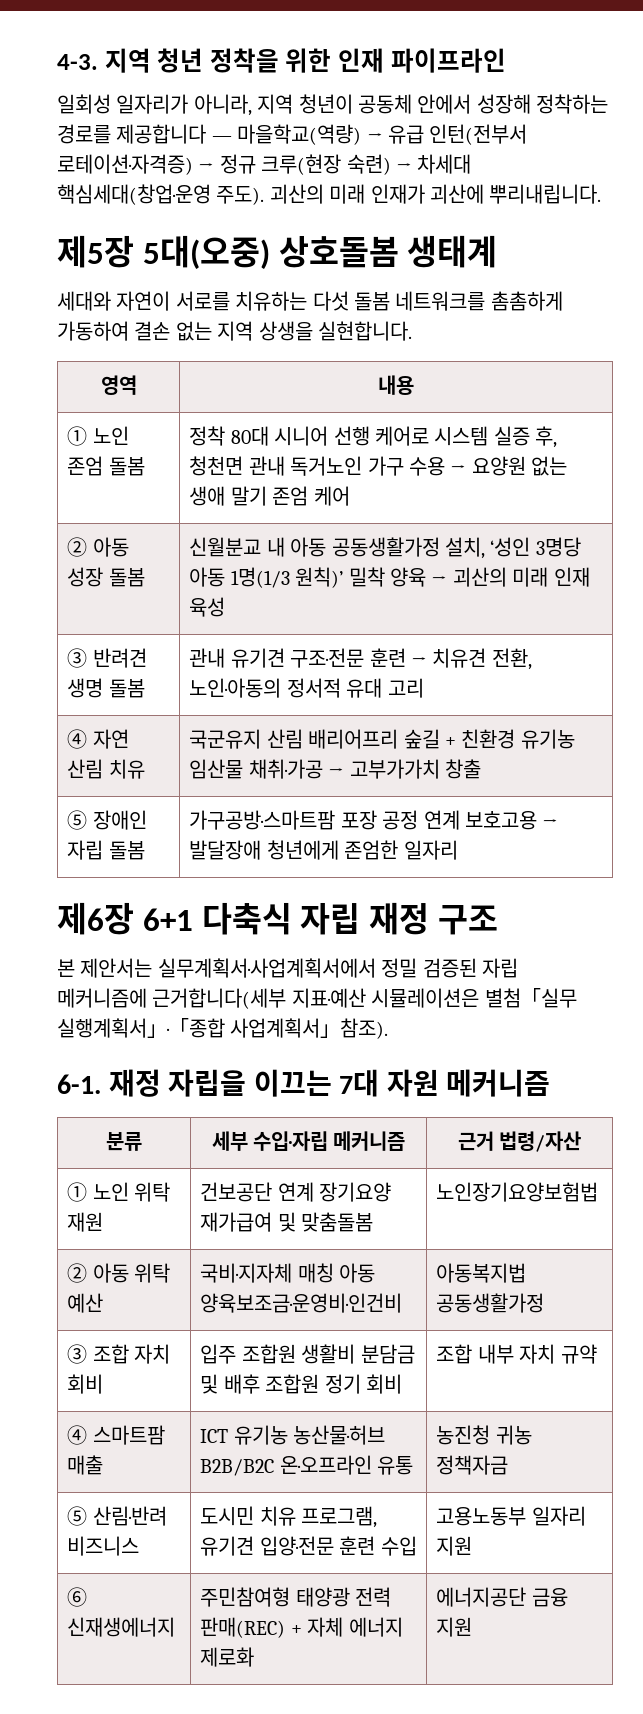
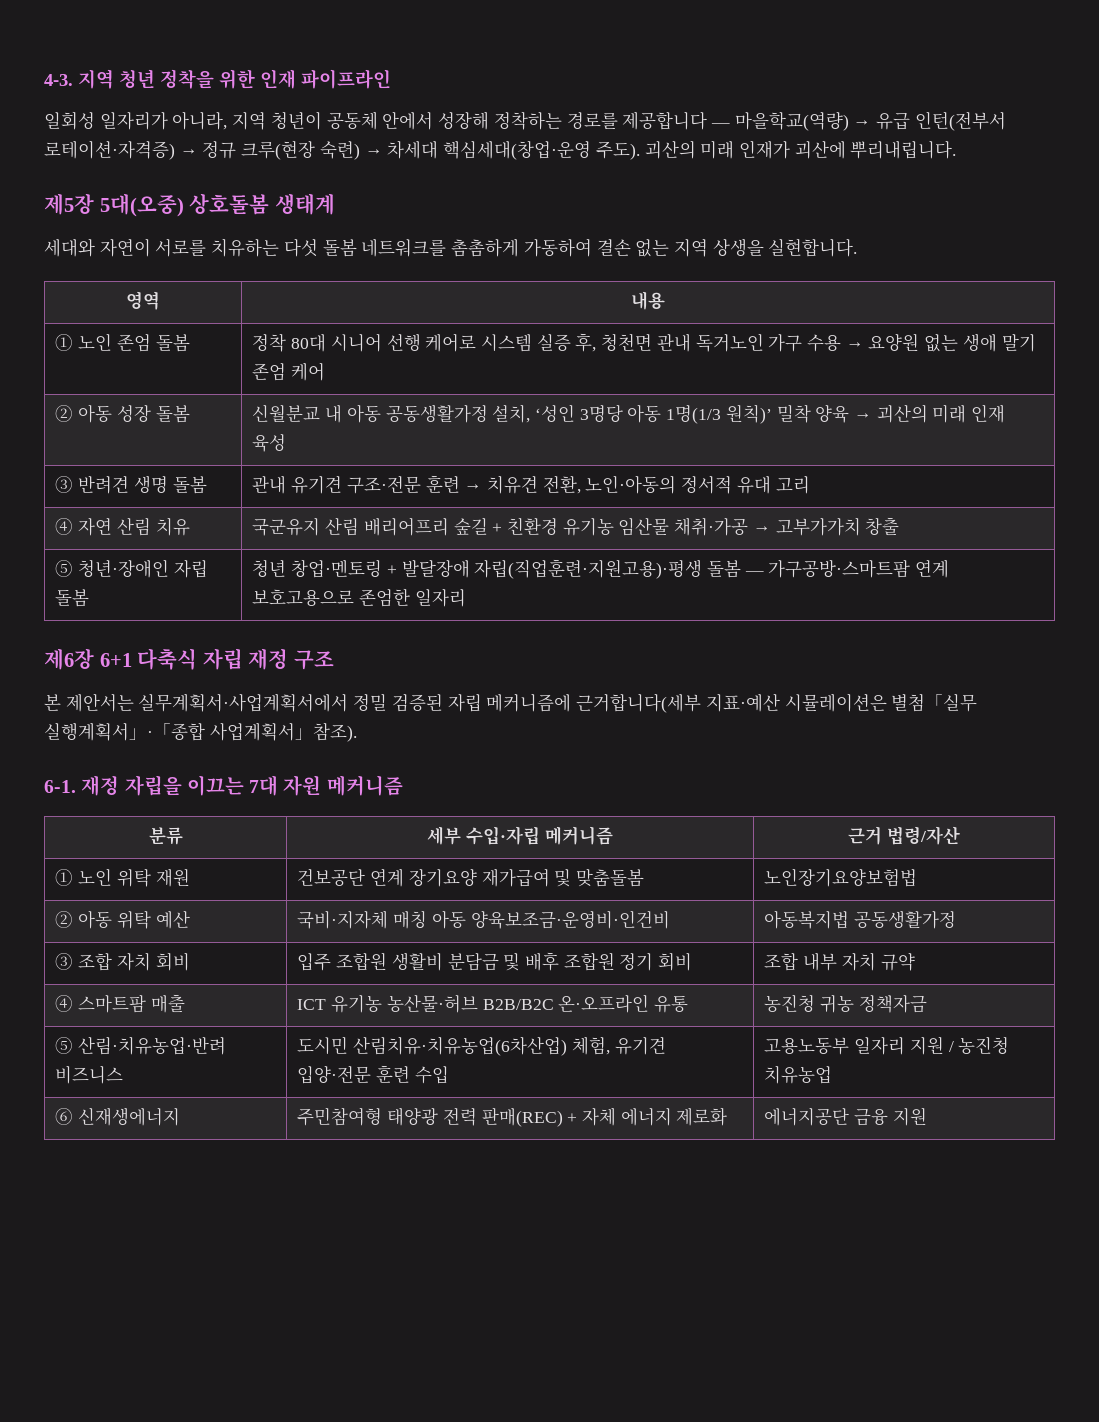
- ⑤ 장애인 자립 돌봄 | 가구공방·스마트팜 포장 공정 연계 보호고용 → 발달장애 청년에게 존엄한 일자리
+ ⑤ 청년·장애인 자립 돌봄 | 청년 창업·멘토링 + 발달장애 자립(직업훈련·지원고용)·평생 돌봄 — 가구공방·스마트팜 연계 보호고용으로 존엄한 일자리
- ⑤ 산림·반려 비즈니스 | 도시민 치유 프로그램, 유기견 입양·전문 훈련 수입 | 고용노동부 일자리 지원
+ ⑤ 산림·치유농업·반려 비즈니스 | 도시민 산림치유·치유농업(6차산업) 체험, 유기견 입양·전문 훈련 수입 | 고용노동부 일자리 지원 / 농진청 치유농업

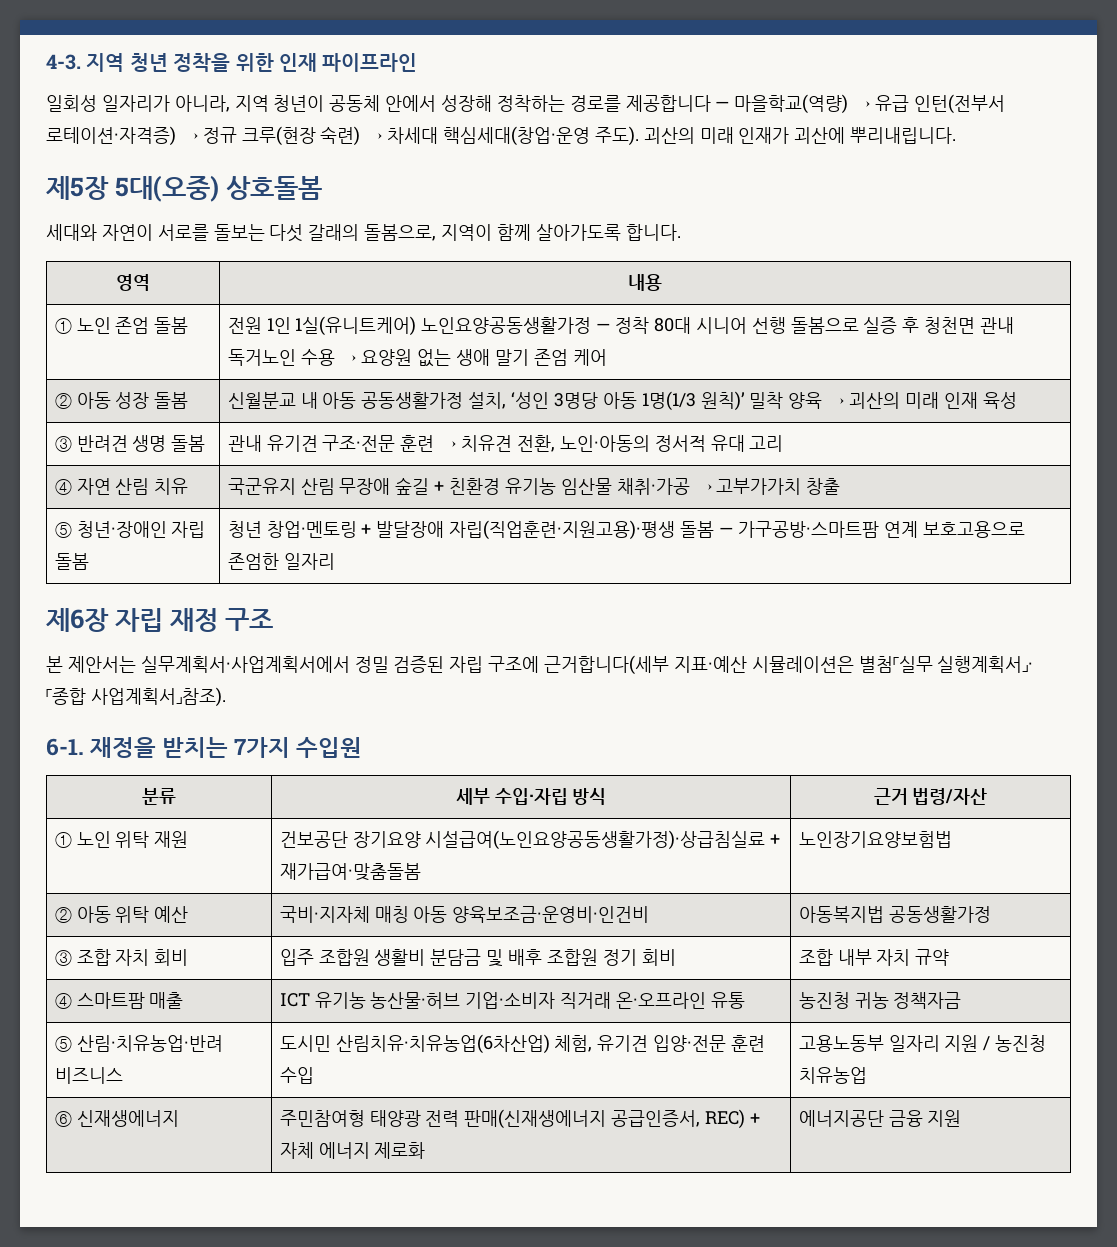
- 제5장 5대(오중) 상호돌봄 생태계
+ 제5장 5대(오중) 상호돌봄
- 세대와 자연이 서로를 치유하는 다섯 돌봄 네트워크를 촘촘하게 가동하여 결손 없는 지역 상생을 실현합니다.
+ 세대와 자연이 서로를 돌보는 다섯 갈래의 돌봄으로, 지역이 함께 살아가도록 합니다.
- ① 노인 존엄 돌봄 | 정착 80대 시니어 선행 케어로 시스템 실증 후, 청천면 관내 독거노인 가구 수용 → 요양원 없는 생애 말기 존엄 케어
+ ① 노인 존엄 돌봄 | 전원 1인 1실(유니트케어) 노인요양공동생활가정 — 정착 80대 시니어 선행 돌봄으로 실증 후 청천면 관내 독거노인 수용 → 요양원 없는 생애 말기 존엄 케어
- ④ 자연 산림 치유 | 국군유지 산림 배리어프리 숲길 + 친환경 유기농 임산물 채취·가공 → 고부가가치 창출
+ ④ 자연 산림 치유 | 국군유지 산림 무장애 숲길 + 친환경 유기농 임산물 채취·가공 → 고부가가치 창출
- 제6장 6+1 다축식 자립 재정 구조
+ 제6장 자립 재정 구조
- 본 제안서는 실무계획서·사업계획서에서 정밀 검증된 자립 메커니즘에 근거합니다(세부 지표·예산 시뮬레이션은 별첨「실무 실행계획서」·「종합 사업계획서」참조).
+ 본 제안서는 실무계획서·사업계획서에서 정밀 검증된 자립 구조에 근거합니다(세부 지표·예산 시뮬레이션은 별첨「실무 실행계획서」·「종합 사업계획서」참조).
- 재정 자립을 이끄는 7대 자원 메커니즘
+ 재정을 받치는 7가지 수입원
- 분류 | 세부 수입·자립 메커니즘 | 근거 법령/자산
+ 분류 | 세부 수입·자립 방식 | 근거 법령/자산
- ① 노인 위탁 재원 | 건보공단 연계 장기요양 재가급여 및 맞춤돌봄 | 노인장기요양보험법
+ ① 노인 위탁 재원 | 건보공단 장기요양 시설급여(노인요양공동생활가정)·상급침실료 + 재가급여·맞춤돌봄 | 노인장기요양보험법
- ④ 스마트팜 매출 | ICT 유기농 농산물·허브 B2B/B2C 온·오프라인 유통 | 농진청 귀농 정책자금
+ ④ 스마트팜 매출 | ICT 유기농 농산물·허브 기업·소비자 직거래 온·오프라인 유통 | 농진청 귀농 정책자금
- ⑥ 신재생에너지 | 주민참여형 태양광 전력 판매(REC) + 자체 에너지 제로화 | 에너지공단 금융 지원
+ ⑥ 신재생에너지 | 주민참여형 태양광 전력 판매(신재생에너지 공급인증서, REC) + 자체 에너지 제로화 | 에너지공단 금융 지원

